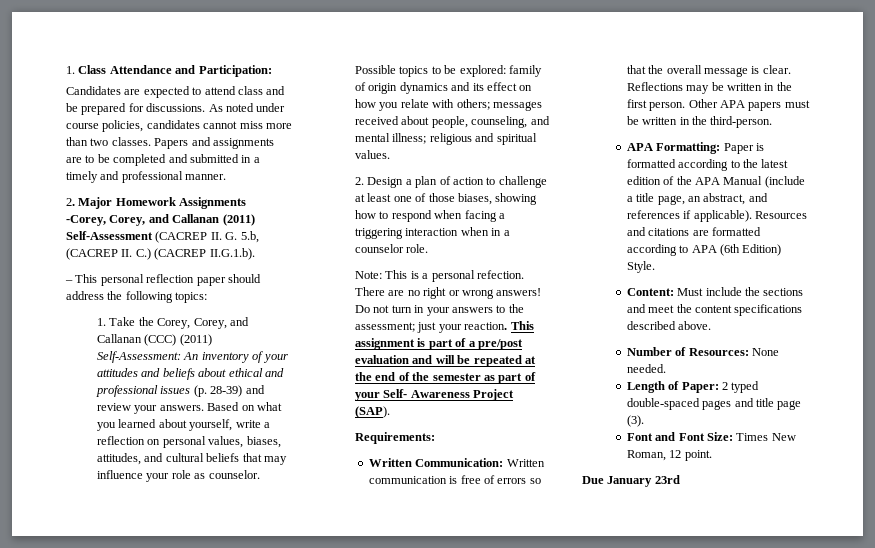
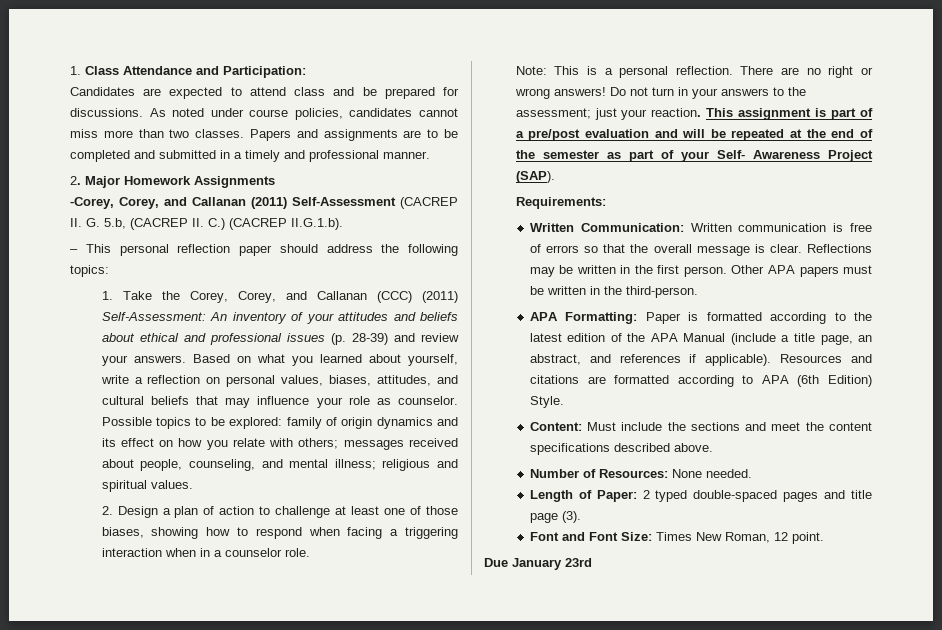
- Note: This is a personal refection.
+ Note: This is a personal reflection.

